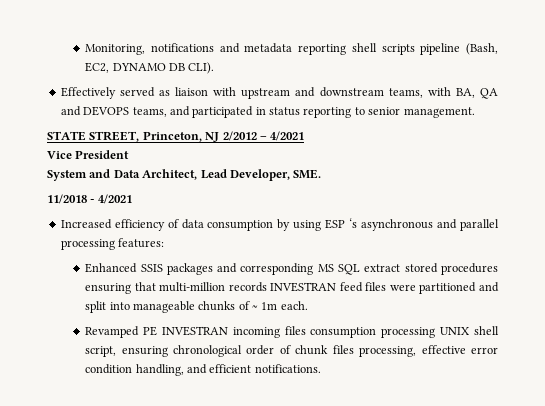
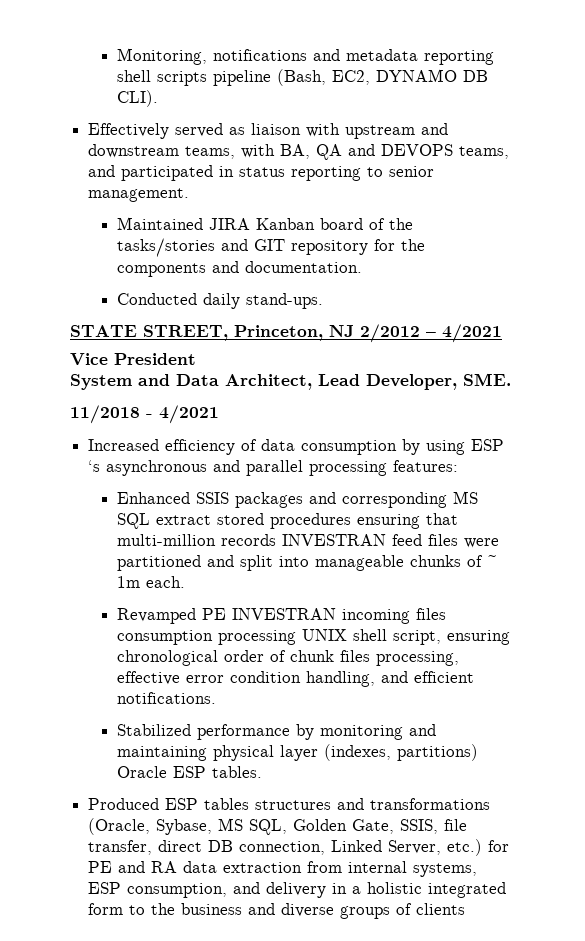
+ Maintained JIRA Kanban board of the tasks/stories and GIT repository for the components and documentation.
+ Conducted daily stand-ups.
+ Stabilized performance by monitoring and maintaining physical layer (indexes, partitions) Oracle ESP tables.
+ Produced ESP tables structures and transformations (Oracle, Sybase, MS SQL, Golden Gate, SSIS, file transfer, direct DB connection, Linked Server, etc.) for PE and RA data extraction from internal systems, ESP consumption, and delivery in a holistic integrated form to the business and diverse groups of clients

